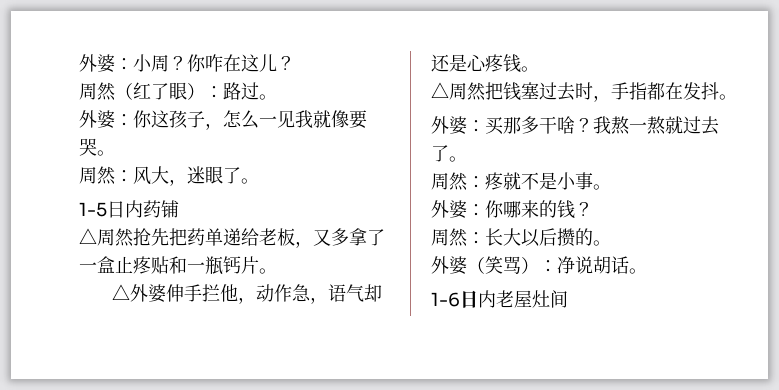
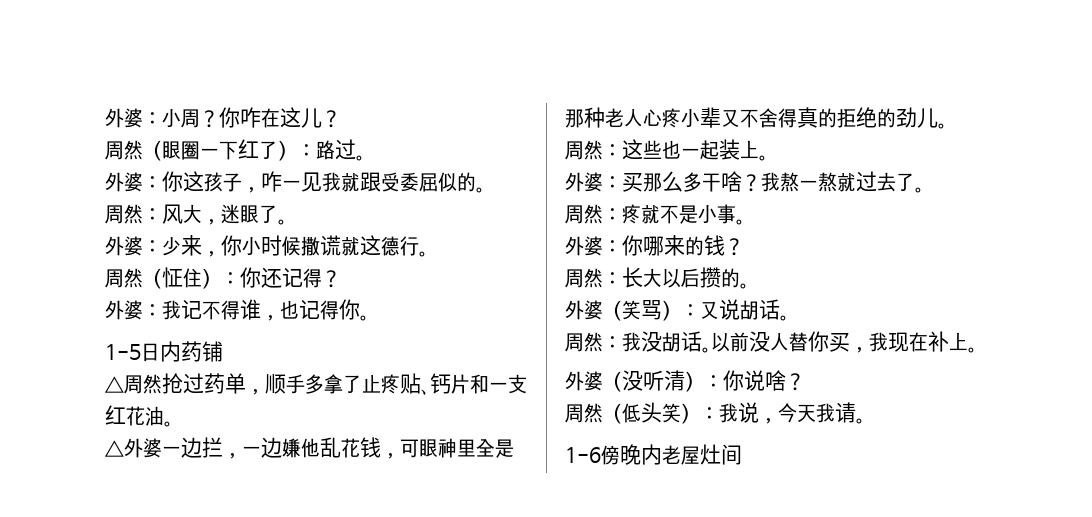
- 周然（红了眼）：路过。
+ 周然（眼圈一下红了）：路过。
- 外婆：你这孩子，怎么一见我就像要哭。
+ 外婆：你这孩子，咋一见我就跟受委屈似的。
+ 外婆：少来，你小时候撒谎就这德行。
+ 周然（怔住）：你还记得？
+ 外婆：我记不得谁，也记得你。
- △周然抢先把药单递给老板，又多拿了一盒止疼贴和一瓶钙片。
- △外婆伸手拦他，动作急，语气却还是心疼钱。
- △周然把钱塞过去时，手指都在发抖。
+ △周然抢过药单，顺手多拿了止疼贴、钙片和一支红花油。
+ △外婆一边拦，一边嫌他乱花钱，可眼神里全是那种老人心疼小辈又不舍得真的拒绝的劲儿。
+ 周然：这些也一起装上。
- 外婆：买那多干啥？
+ 外婆：买那么多干啥？
- 外婆（笑骂）：净说胡话。
+ 外婆（笑骂）：又说胡话。
+ 周然：我没胡话。以前没人替你买，我现在补上。
+ 外婆（没听清）：你说啥？
+ 周然（低头笑）：我说，今天我请。
- 1-6日内老屋灶间
+ 1-6傍晚内老屋灶间

